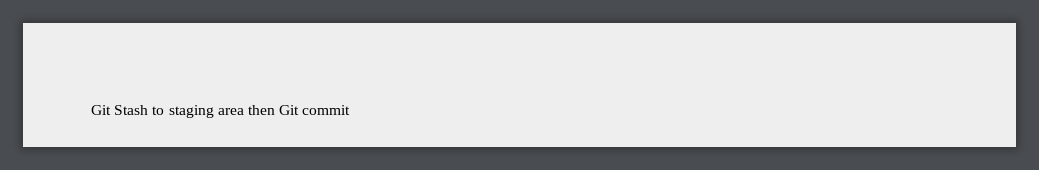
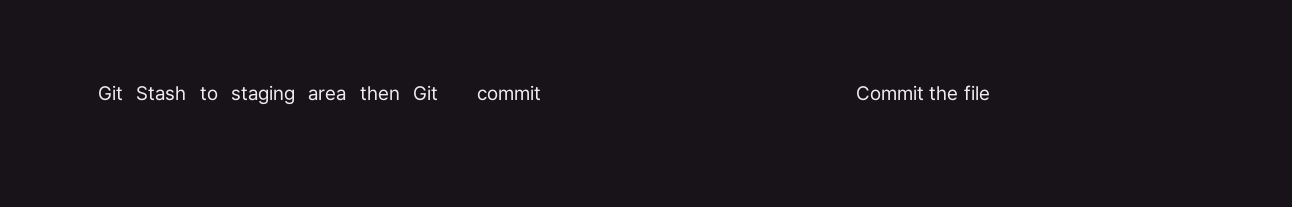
+ Commit the file

